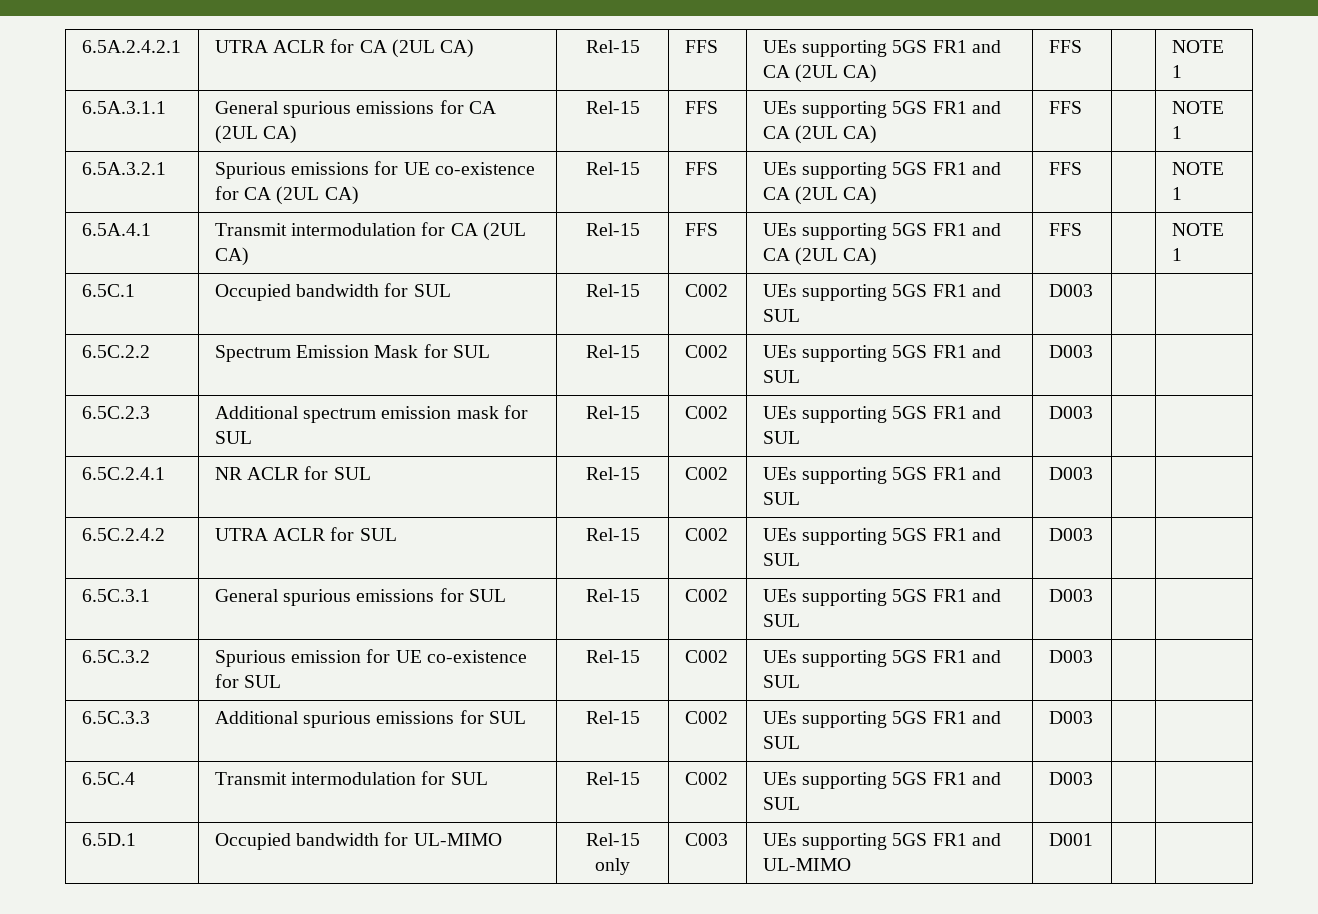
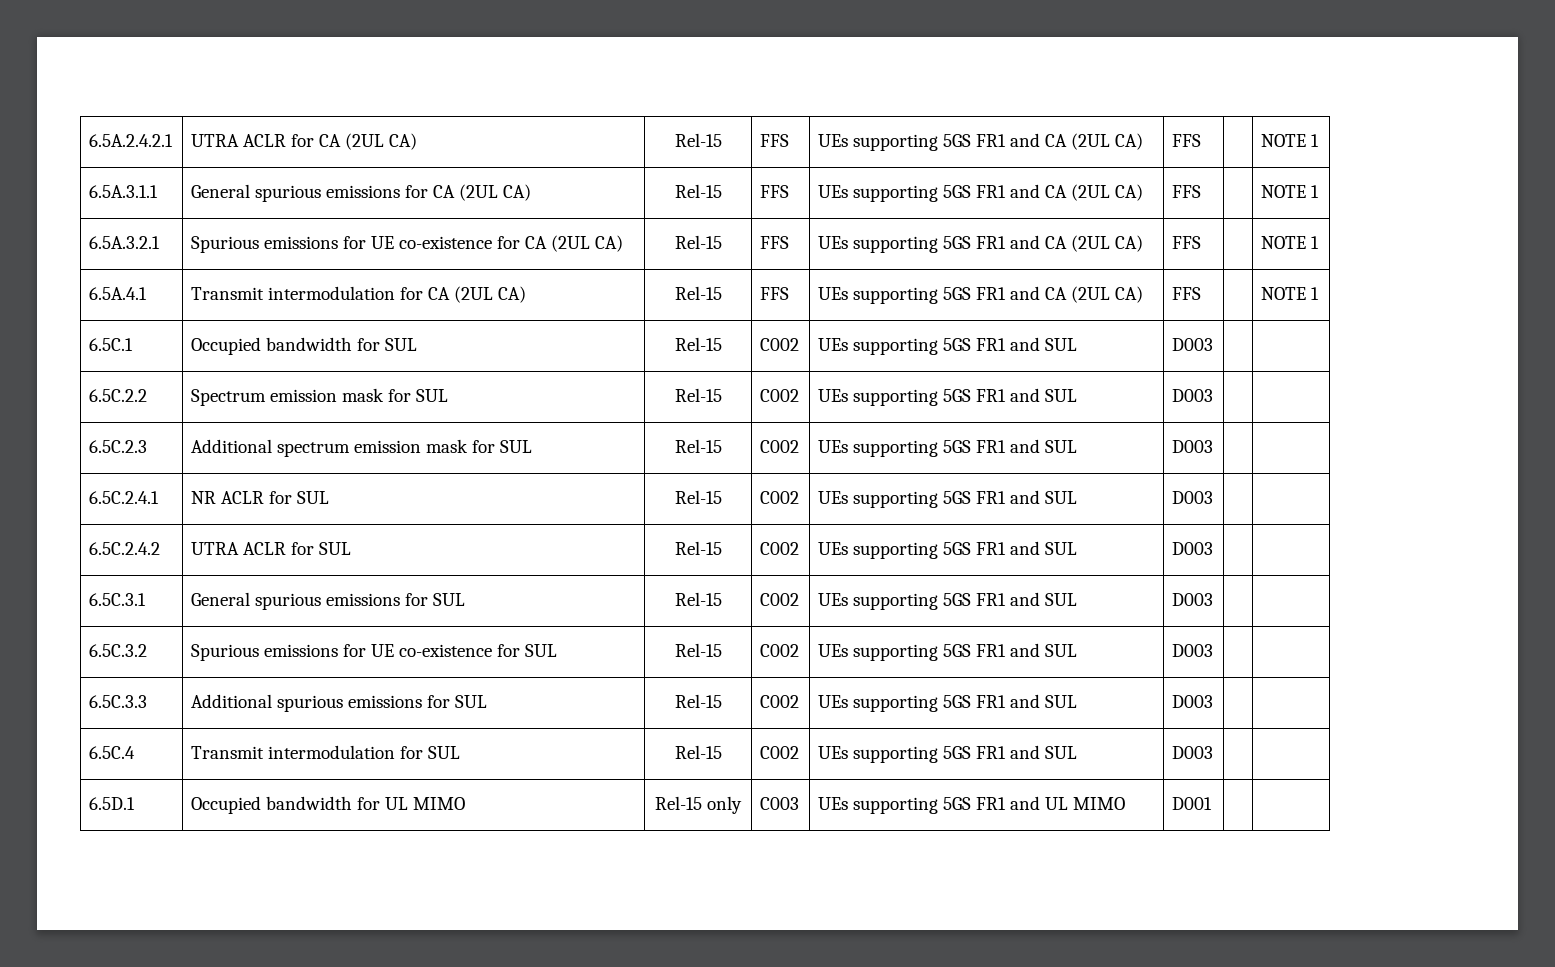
- 6.5C.2.2 | Spectrum Emission Mask for SUL | Rel-15 | C002 | UEs supporting 5GS FR1 and SUL | D003 | |
+ 6.5C.2.2 | Spectrum emission mask for SUL | Rel-15 | C002 | UEs supporting 5GS FR1 and SUL | D003 | |
- 6.5C.3.2 | Spurious emission for UE co-existence for SUL | Rel-15 | C002 | UEs supporting 5GS FR1 and SUL | D003 | |
+ 6.5C.3.2 | Spurious emissions for UE co-existence for SUL | Rel-15 | C002 | UEs supporting 5GS FR1 and SUL | D003 | |
- 6.5D.1 | Occupied bandwidth for UL-MIMO | Rel-15 only | C003 | UEs supporting 5GS FR1 and UL-MIMO | D001 | |
+ 6.5D.1 | Occupied bandwidth for UL MIMO | Rel-15 only | C003 | UEs supporting 5GS FR1 and UL MIMO | D001 | |

